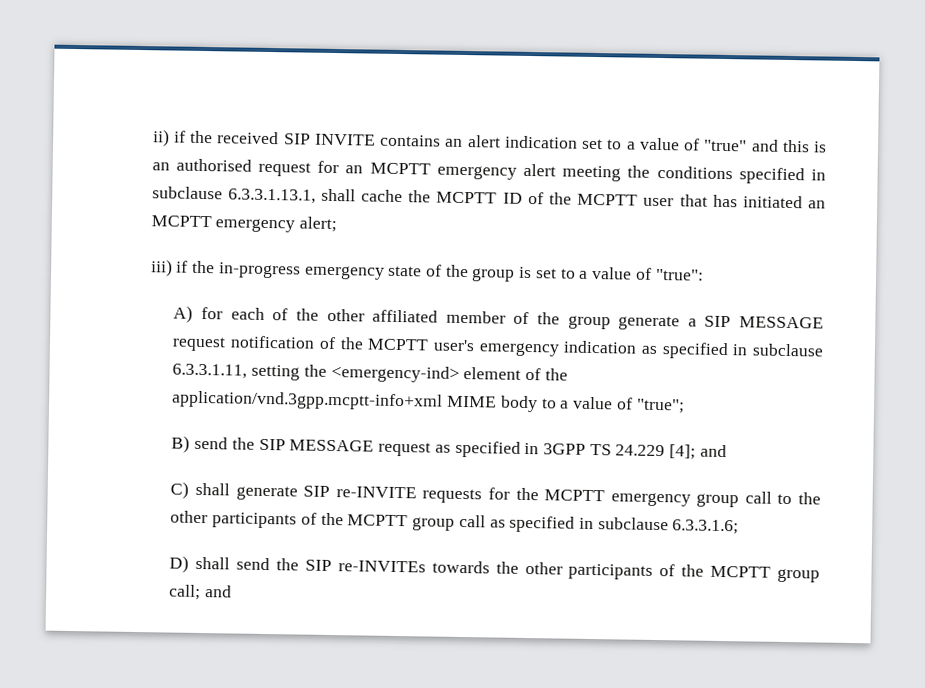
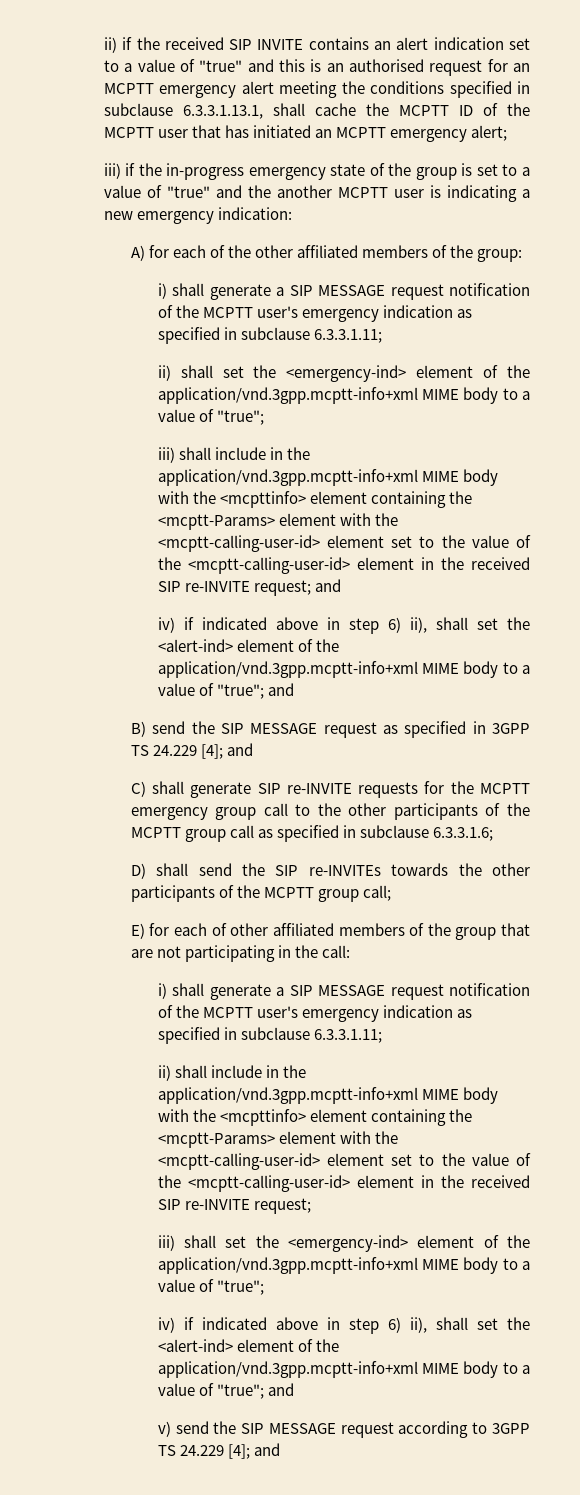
- iii) if the in-progress emergency state of the group is set to a value of "true":
+ iii) if the in-progress emergency state of the group is set to a value of "true" and the another MCPTT user is indicating a new emergency indication:
- A) for each of the other affiliated member of the group generate a SIP MESSAGE request notification of the MCPTT user's emergency indication as specified in subclause 6.3.3.1.11, setting the <emergency-ind> element of the application/vnd.3gpp.mcptt-info+xml MIME body to a value of "true";
+ A) for each of the other affiliated members of the group:
+ i) shall generate a SIP MESSAGE request notification of the MCPTT user's emergency indication as specified in subclause 6.3.3.1.11;
+ ii) shall set the <emergency-ind> element of the application/vnd.3gpp.mcptt-info+xml MIME body to a value of "true";
+ iii) shall include in the application/vnd.3gpp.mcptt-info+xml MIME body with the <mcpttinfo> element containing the <mcptt-Params> element with the <mcptt-calling-user-id> element set to the value of the <mcptt-calling-user-id> element in the received SIP re-INVITE request; and
+ iv) if indicated above in step 6) ii), shall set the <alert-ind> element of the application/vnd.3gpp.mcptt-info+xml MIME body to a value of "true"; and
- D) shall send the SIP re-INVITEs towards the other participants of the MCPTT group call; and
+ D) shall send the SIP re-INVITEs towards the other participants of the MCPTT group call;
+ E) for each of other affiliated members of the group that are not participating in the call:
+ i) shall generate a SIP MESSAGE request notification of the MCPTT user's emergency indication as specified in subclause 6.3.3.1.11;
+ ii) shall include in the application/vnd.3gpp.mcptt-info+xml MIME body with the <mcpttinfo> element containing the <mcptt-Params> element with the <mcptt-calling-user-id> element set to the value of the <mcptt-calling-user-id> element in the received SIP re-INVITE request;
+ iii) shall set the <emergency-ind> element of the application/vnd.3gpp.mcptt-info+xml MIME body to a value of "true";
+ iv) if indicated above in step 6) ii), shall set the <alert-ind> element of the application/vnd.3gpp.mcptt-info+xml MIME body to a value of "true"; and
+ v) send the SIP MESSAGE request according to 3GPP TS 24.229 [4]; and

